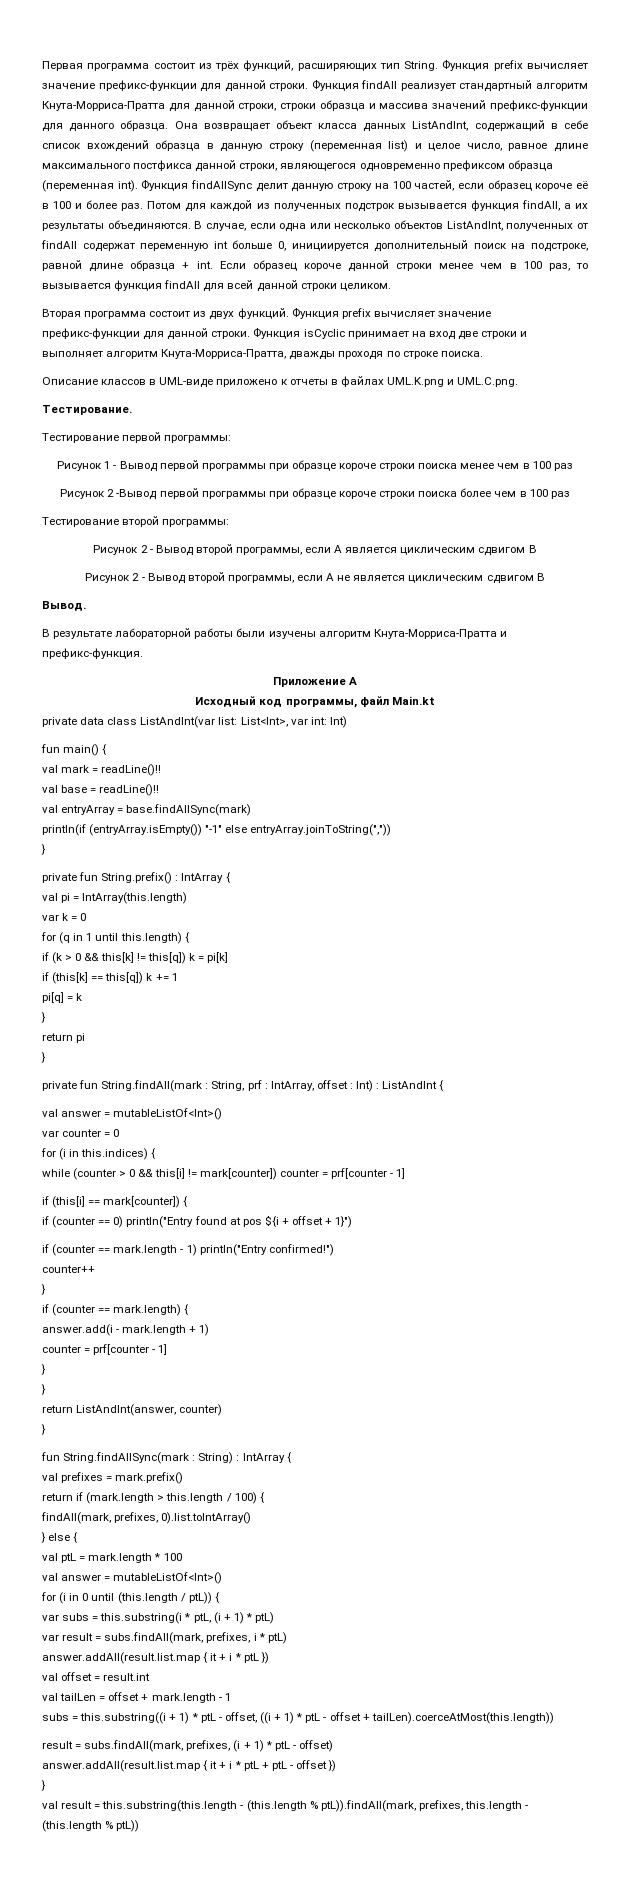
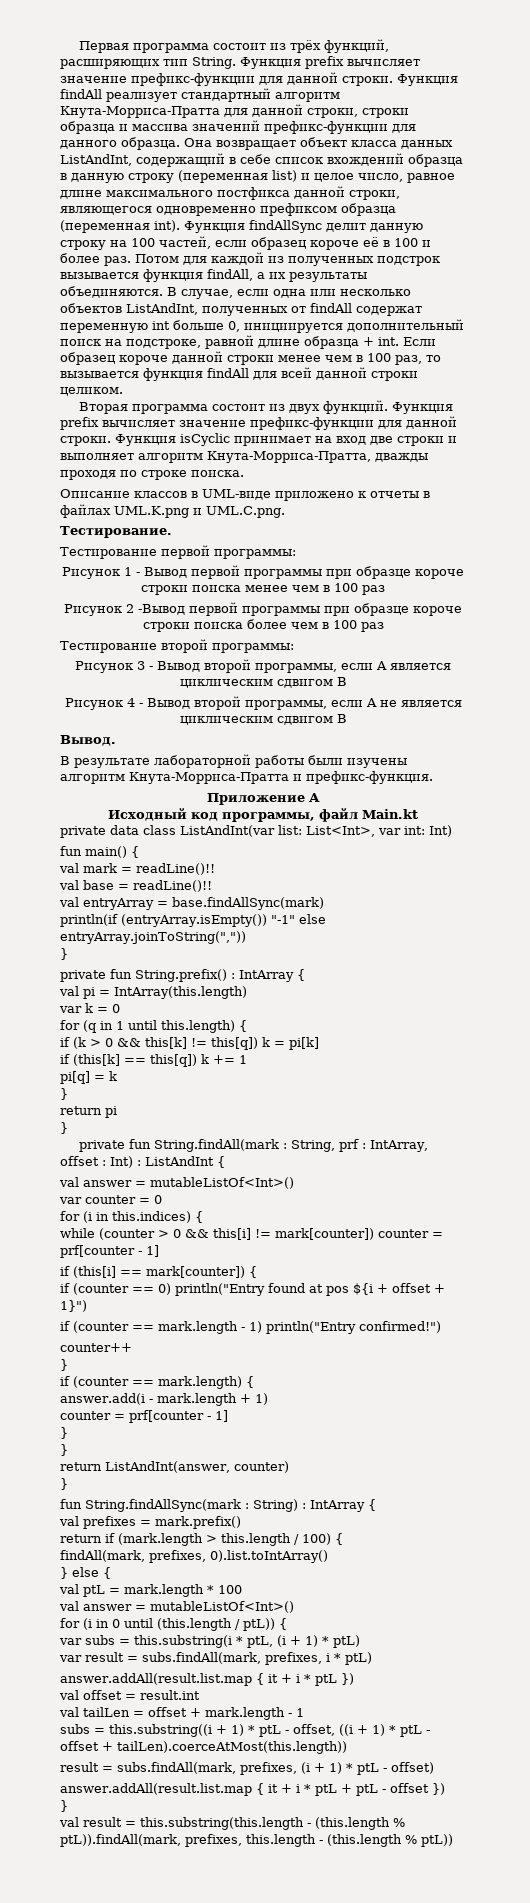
- Рисунок 2 - Вывод второй программы, если A является циклическим сдвигом B
+ Рисунок 3 - Вывод второй программы, если A является циклическим сдвигом B
- Рисунок 2 - Вывод второй программы, если A не является циклическим сдвигом B
+ Рисунок 4 - Вывод второй программы, если A не является циклическим сдвигом B

